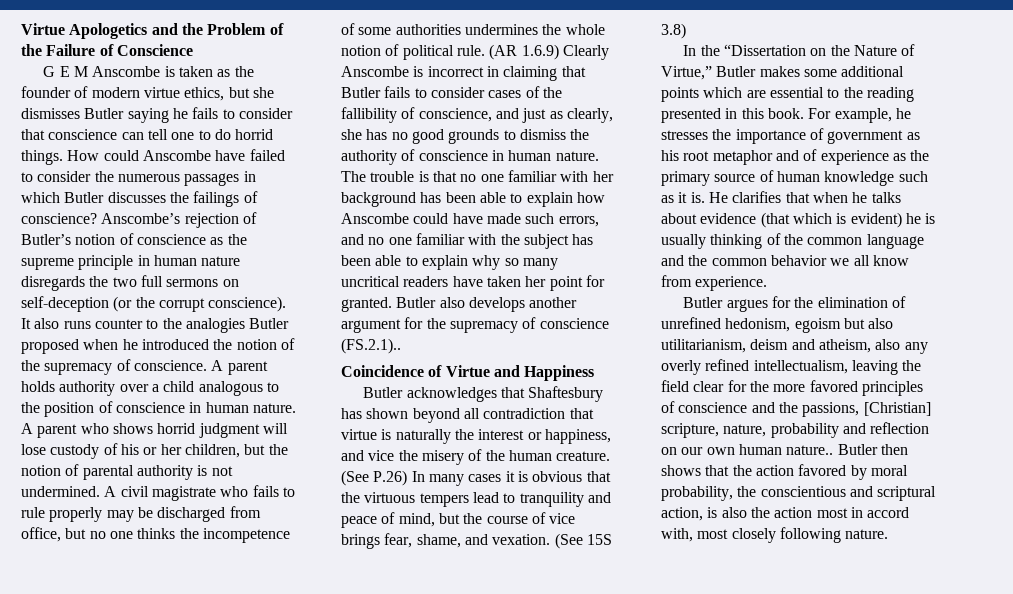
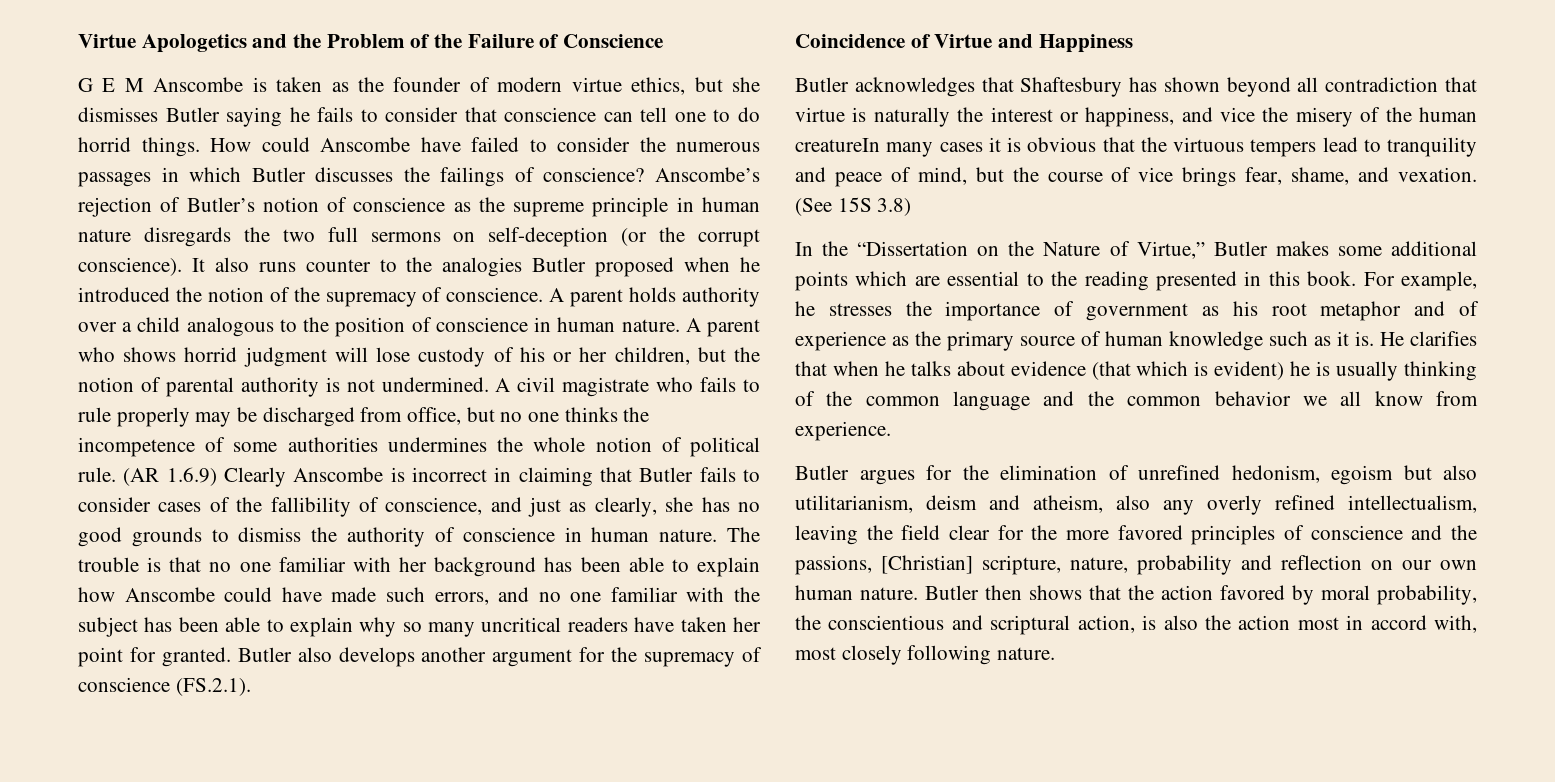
- Butler also develops another argument for the supremacy of conscience (FS.2.1)..
+ Butler also develops another argument for the supremacy of conscience (FS.2.1).
- Butler acknowledges that Shaftesbury has shown beyond all contradiction that virtue is naturally the interest or happiness, and vice the misery of the human creature. (See P.26) In many cases it is obvious that the virtuous tempers lead to tranquility and peace of mind, but the course of vice brings fear, shame, and vexation.
+ Butler acknowledges that Shaftesbury has shown beyond all contradiction that virtue is naturally the interest or happiness, and vice the misery of the human creatureIn many cases it is obvious that the virtuous tempers lead to tranquility and peace of mind, but the course of vice brings fear, shame, and vexation.
- Butler argues for the elimination of unrefined hedonism, egoism but also utilitarianism, deism and atheism, also any overly refined intellectualism, leaving the field clear for the more favored principles of conscience and the passions, [Christian] scripture, nature, probability and reflection on our own human nature..
+ Butler argues for the elimination of unrefined hedonism, egoism but also utilitarianism, deism and atheism, also any overly refined intellectualism, leaving the field clear for the more favored principles of conscience and the passions, [Christian] scripture, nature, probability and reflection on our own human nature.

